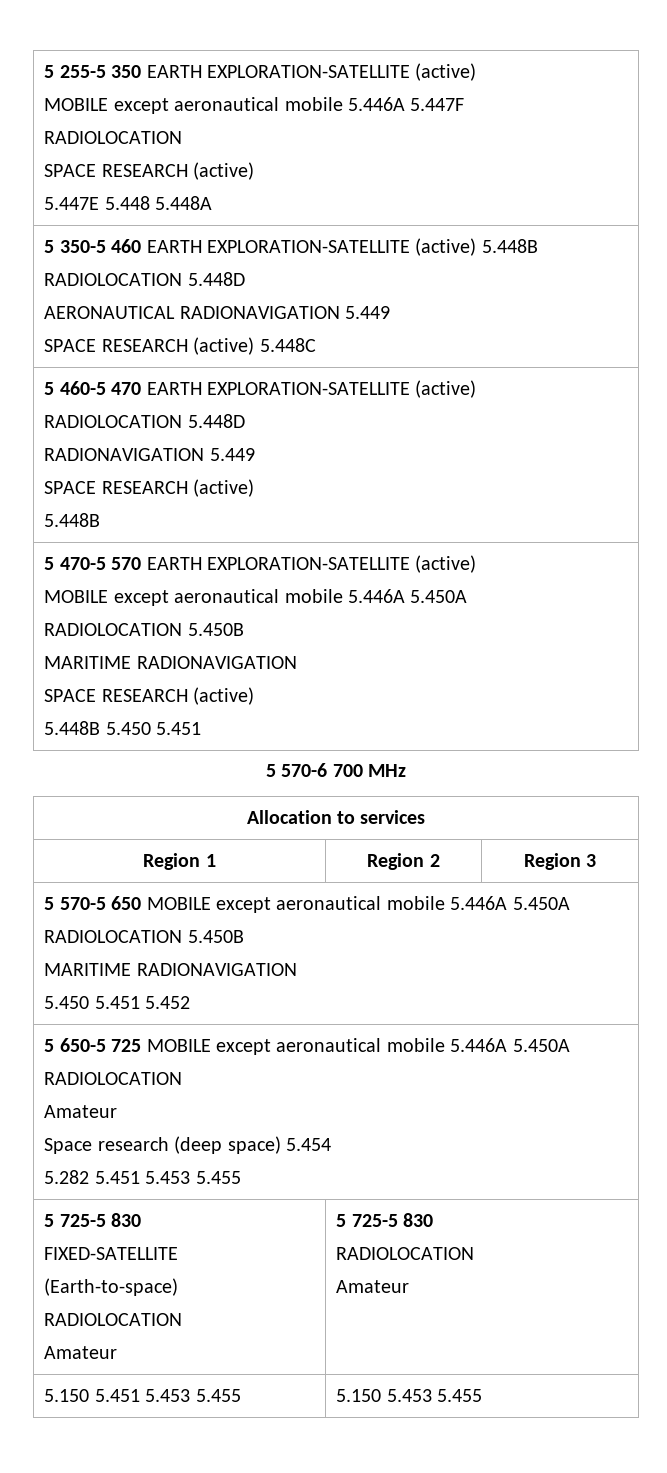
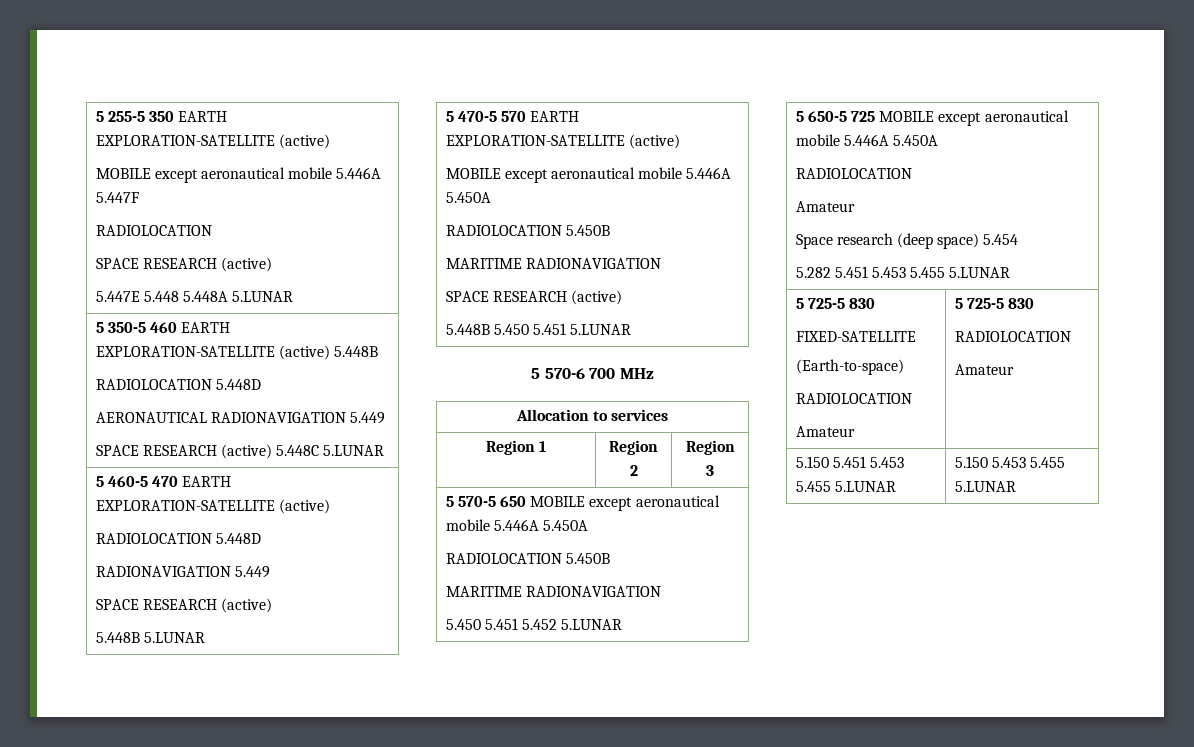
  5 255-5 350 EARTH EXPLORATION-SATELLITE (active)
  MOBILE except aeronautical mobile 5.446A 5.447F
  RADIOLOCATION
  SPACE RESEARCH (active)
- 5.447E 5.448 5.448A
+ 5.447E 5.448 5.448A 5.LUNAR
  5 350-5 460 EARTH EXPLORATION-SATELLITE (active) 5.448B
  RADIOLOCATION 5.448D
  AERONAUTICAL RADIONAVIGATION 5.449
- SPACE RESEARCH (active) 5.448C
+ SPACE RESEARCH (active) 5.448C 5.LUNAR
  5 460-5 470 EARTH EXPLORATION-SATELLITE (active)
  RADIOLOCATION 5.448D
  RADIONAVIGATION 5.449
  SPACE RESEARCH (active)
- 5.448B
+ 5.448B 5.LUNAR
  5 470-5 570 EARTH EXPLORATION-SATELLITE (active)
  MOBILE except aeronautical mobile 5.446A 5.450A
  RADIOLOCATION 5.450B
  MARITIME RADIONAVIGATION
  SPACE RESEARCH (active)
- 5.448B 5.450 5.451
+ 5.448B 5.450 5.451 5.LUNAR
  5 570-5 650 MOBILE except aeronautical mobile 5.446A 5.450A
  RADIOLOCATION 5.450B
  MARITIME RADIONAVIGATION
- 5.450 5.451 5.452
+ 5.450 5.451 5.452 5.LUNAR
  5 650-5 725 MOBILE except aeronautical mobile 5.446A 5.450A
  RADIOLOCATION
  Amateur
  Space research (deep space) 5.454
- 5.282 5.451 5.453 5.455
+ 5.282 5.451 5.453 5.455 5.LUNAR
- 5.150 5.451 5.453 5.455 | 5.150 5.453 5.455
+ 5.150 5.451 5.453 5.455 5.LUNAR | 5.150 5.453 5.455 5.LUNAR

